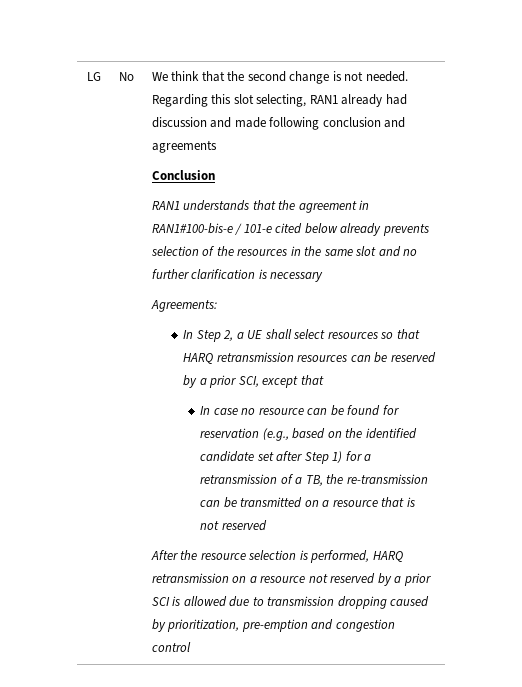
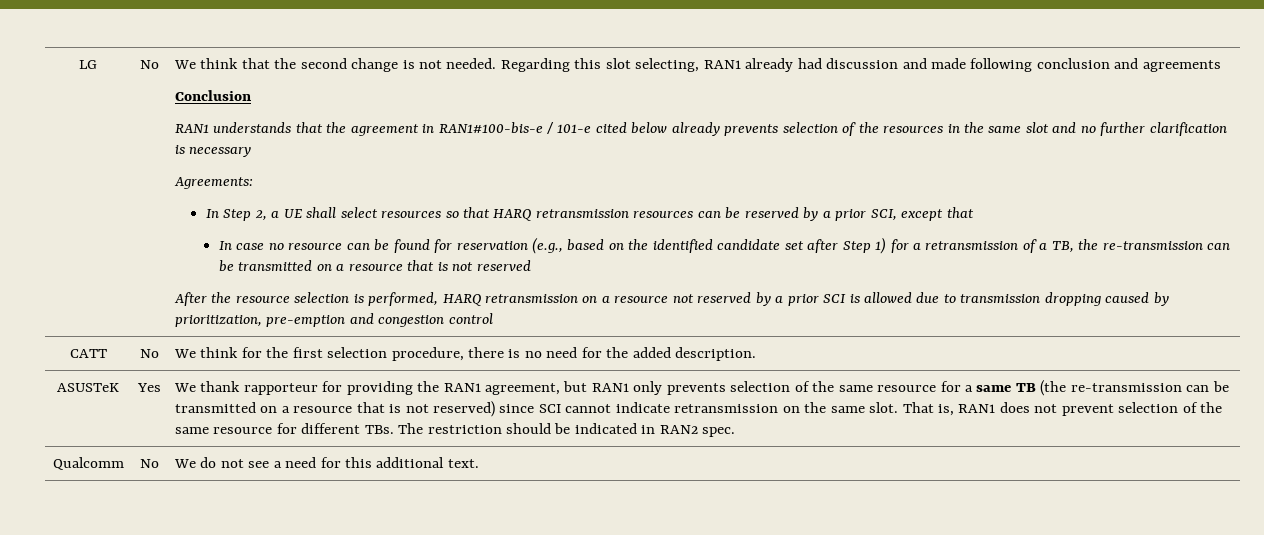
+ CATT | No | We think for the first selection procedure, there is no need for the added description.
+ ASUSTeK | Yes | We thank rapporteur for providing the RAN1 agreement, but RAN1 only prevents selection of the same resource for a same TB (the re-transmission can be transmitted on a resource that is not reserved) since SCI cannot indicate retransmission on the same slot. That is, RAN1 does not prevent selection of the same resource for different TBs. The restriction should be indicated in RAN2 spec.
+ Qualcomm | No | We do not see a need for this additional text.

